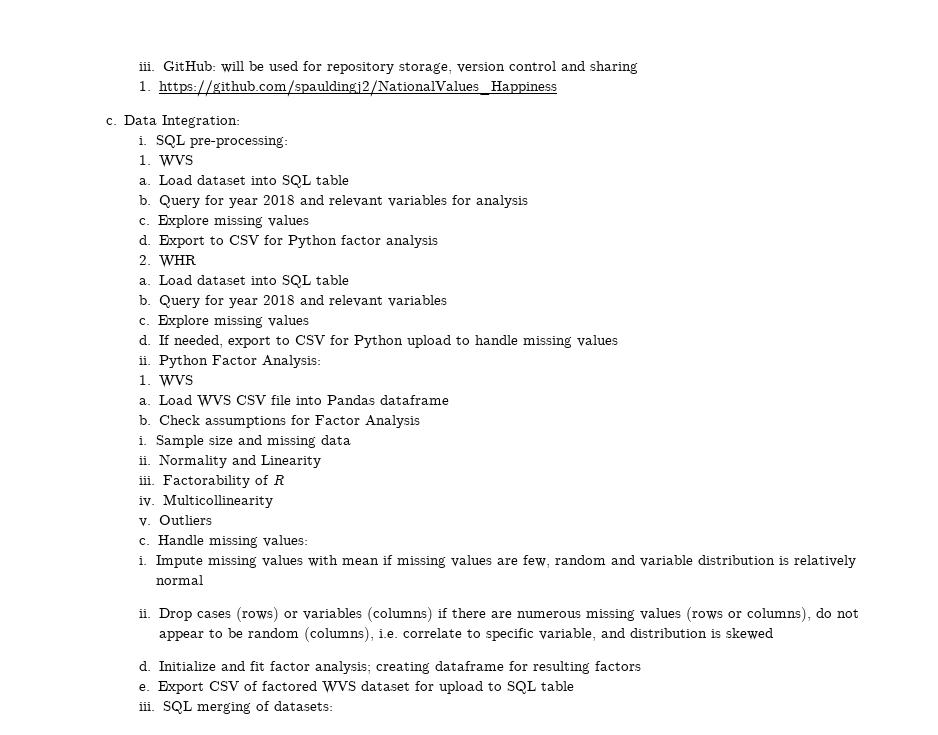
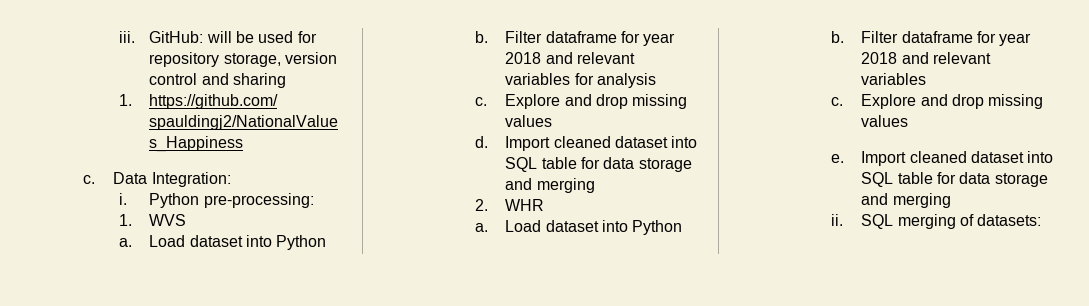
- SQL pre-processing:
+ Python pre-processing:
  1. WVS
- a. Load dataset into SQL table
- b. Query for year 2018 and relevant variables for analysis
- c. Explore missing values
- d. Export to CSV for Python factor analysis
+ a. Load dataset into Python
+ b. Filter dataframe for year 2018 and relevant variables for analysis
+ c. Explore and drop missing values
+ d. Import cleaned dataset into SQL table for data storage and merging
  2. WHR
- a. Load dataset into SQL table
- b. Query for year 2018 and relevant variables
- c. Explore missing values
- d. If needed, export to CSV for Python upload to handle missing values
- ii. Python Factor Analysis:
- 1. WVS
- a. Load WVS CSV file into Pandas dataframe
- b. Check assumptions for Factor Analysis
- i. Sample size and missing data
- ii. Normality and Linearity
- iii. Factorability of R
- iv. Multicollinearity
- v. Outliers
- c. Handle missing values:
- i. Impute missing values with mean if missing values are few, random and variable distribution is relatively normal
- ii. Drop cases (rows) or variables (columns) if there are numerous missing values (rows or columns), do not appear to be random (columns), i.e. correlate to specific variable, and distribution is skewed
- d. Initialize and fit factor analysis; creating dataframe for resulting factors
- e. Export CSV of factored WVS dataset for upload to SQL table
- iii.
+ a. Load dataset into Python
+ b. Filter dataframe for year 2018 and relevant variables
+ c. Explore and drop missing values
+ e. Import cleaned dataset into SQL table for data storage and merging
+ ii.

